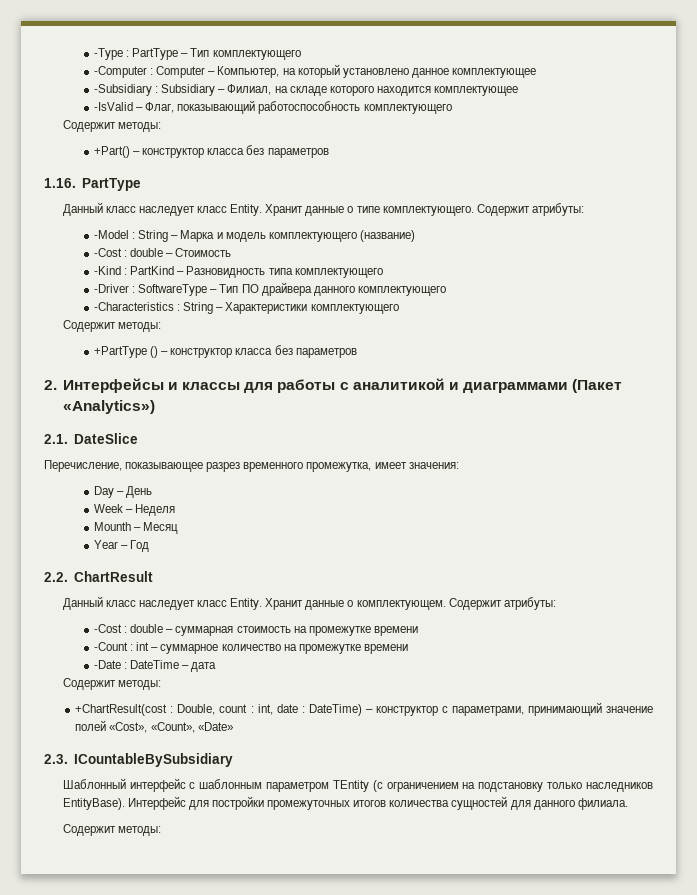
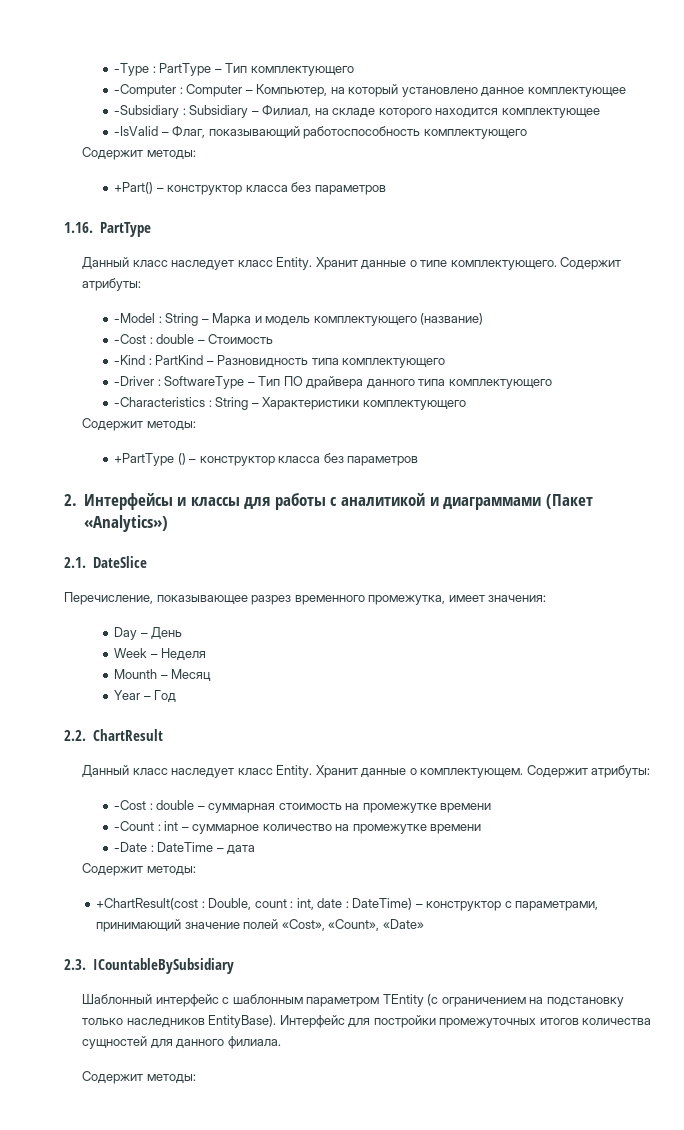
- -Driver : SoftwareType – Тип ПО драйвера данного комплектующего
+ -Driver : SoftwareType – Тип ПО драйвера данного типа комплектующего

